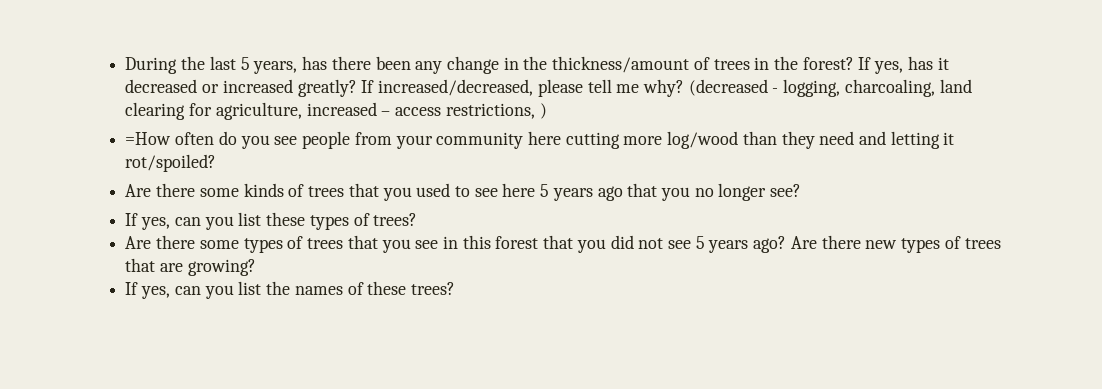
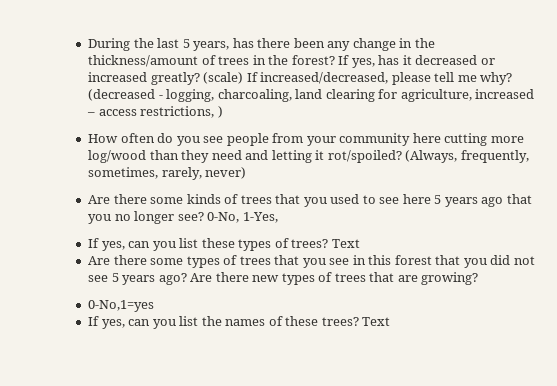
- If increased/decreased, please tell me why?
+ (scale) If increased/decreased, please tell me why?
- =How often do you see people from your community here cutting more log/wood than they need and letting it rot/spoiled?
+ How often do you see people from your community here cutting more log/wood than they need and letting it rot/spoiled? (Always, frequently, sometimes, rarely, never)
+ 0-No, 1-Yes,
- If yes, can you list these types of trees?
+ If yes, can you list these types of trees? Text
+ 0-No,1=yes
- If yes, can you list the names of these trees?
+ If yes, can you list the names of these trees? Text

